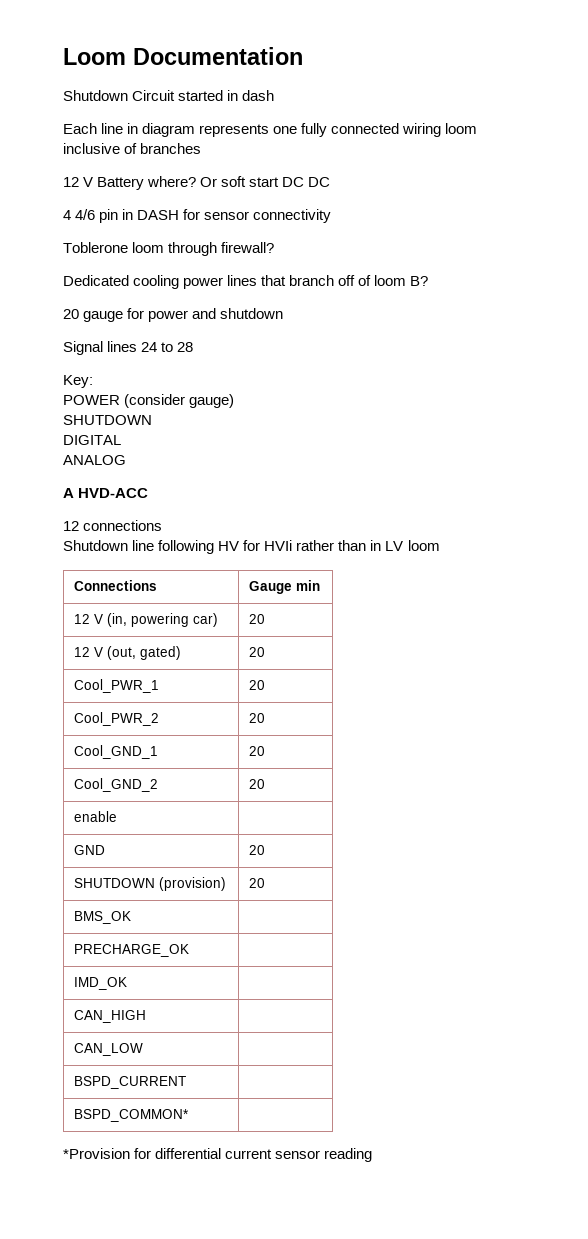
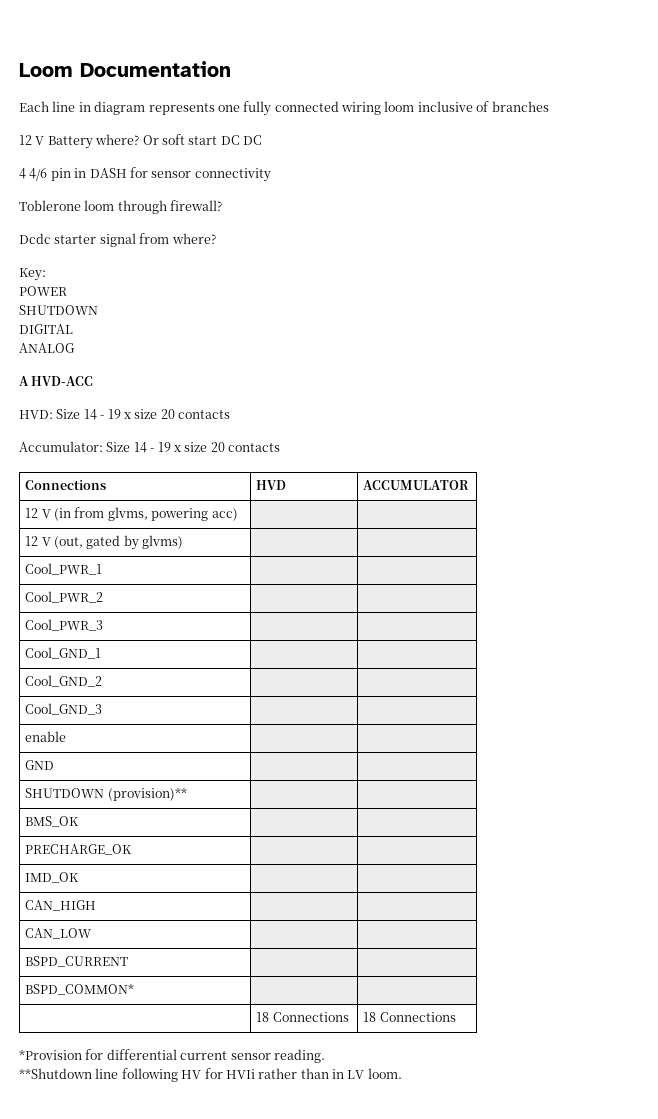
- Shutdown Circuit started in dash
- Dedicated cooling power lines that branch off of loom B?
- 20 gauge for power and shutdown
- Signal lines 24 to 28
+ Dcdc starter signal from where?
- POWER (consider gauge)
+ POWER
- 12 connections
- Shutdown line following HV for HVIi rather than in LV loom
- Connections | Gauge min
- 12 V (in, powering car) | 20
- 12 V (out, gated) | 20
- Cool_PWR_1 | 20
- Cool_PWR_2 | 20
- Cool_GND_1 | 20
- Cool_GND_2 | 20
- enable |
- GND | 20
- SHUTDOWN (provision) | 20
- BMS_OK |
- PRECHARGE_OK |
- IMD_OK |
- CAN_HIGH |
- CAN_LOW |
- BSPD_CURRENT |
- BSPD_COMMON* |
- *Provision for differential current sensor reading
+ HVD: Size 14 - 19 x size 20 contacts
+ Accumulator: Size 14 - 19 x size 20 contacts
+ Connections | HVD | ACCUMULATOR
+ 12 V (in from glvms, powering acc) | |
+ 12 V (out, gated by glvms) | |
+ Cool_PWR_1 | |
+ Cool_PWR_2 | |
+ Cool_PWR_3 | |
+ Cool_GND_1 | |
+ Cool_GND_2 | |
+ Cool_GND_3 | |
+ enable | |
+ GND | |
+ SHUTDOWN (provision)** | |
+ BMS_OK | |
+ PRECHARGE_OK | |
+ IMD_OK | |
+ CAN_HIGH | |
+ CAN_LOW | |
+ BSPD_CURRENT | |
+ BSPD_COMMON* | |
+ | 18 Connections | 18 Connections
+ *Provision for differential current sensor reading.
+ **Shutdown line following HV for HVIi rather than in LV loom.

